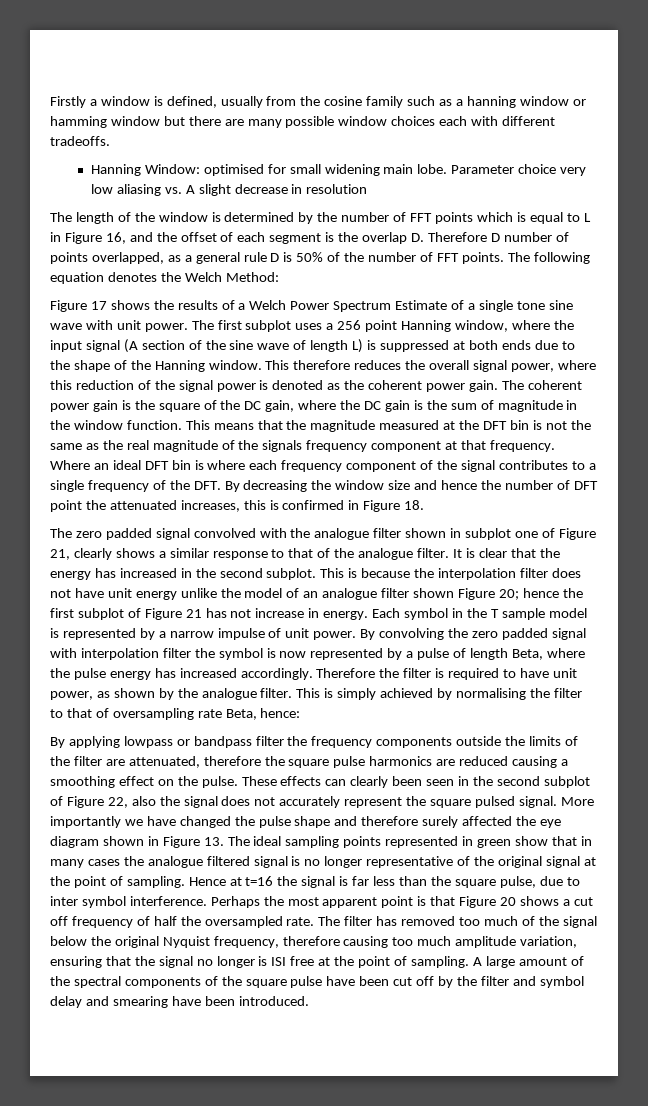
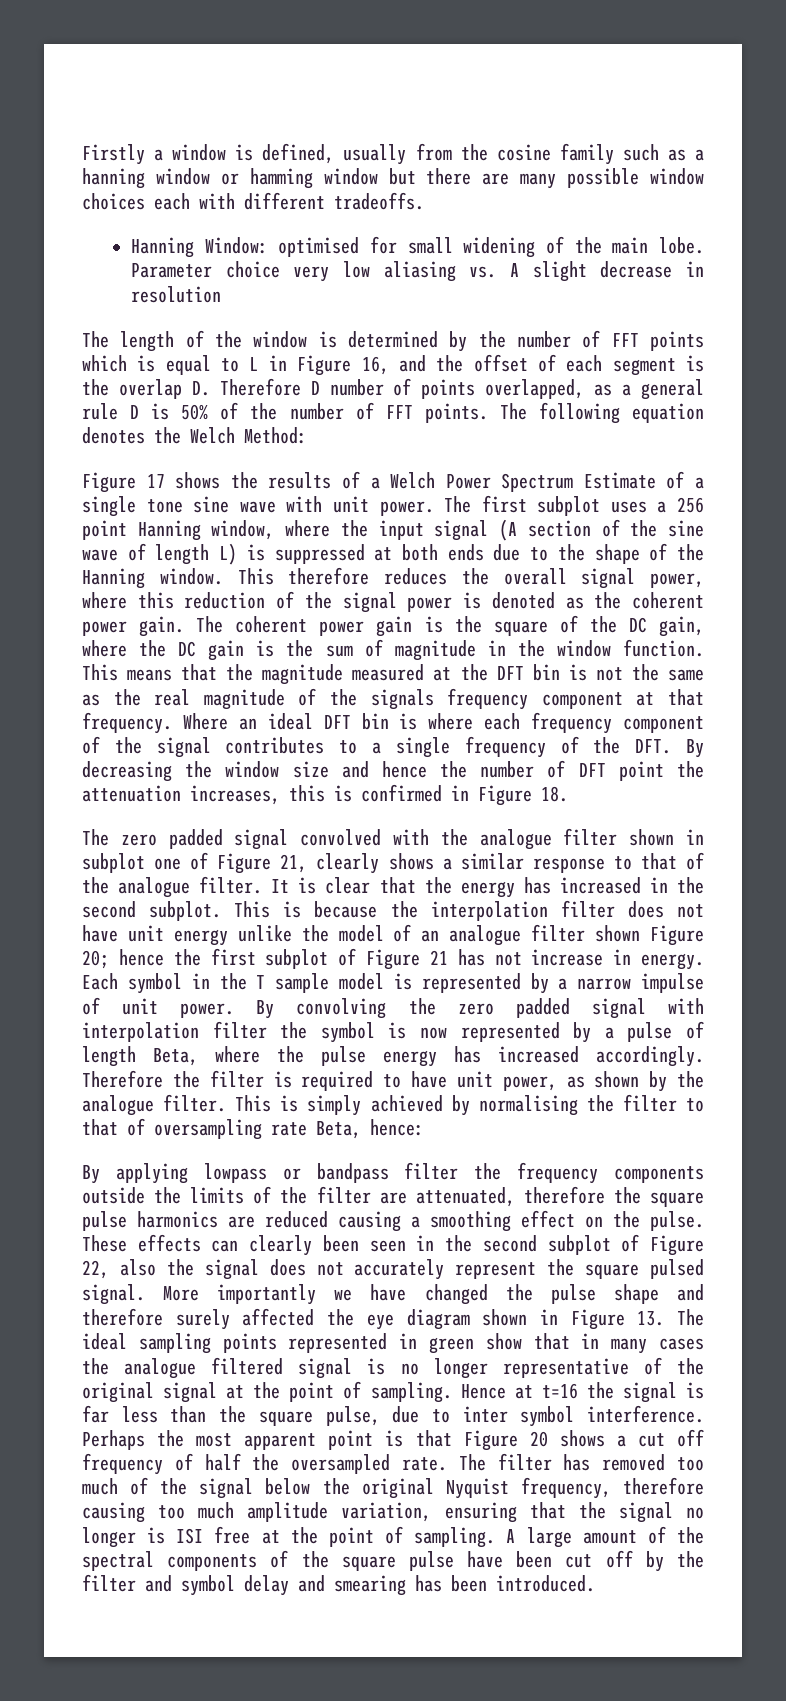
- Hanning Window: optimised for small widening main lobe.
+ Hanning Window: optimised for small widening of the main lobe.
- Where an ideal DFT bin is where each frequency component of the signal contributes to a single frequency of the DFT. By decreasing the window size and hence the number of DFT point the attenuated increases, this is confirmed in Figure 18.
+ Where an ideal DFT bin is where each frequency component of the signal contributes to a single frequency of the DFT. By decreasing the window size and hence the number of DFT point the attenuation increases, this is confirmed in Figure 18.
- A large amount of the spectral components of the square pulse have been cut off by the filter and symbol delay and smearing have been introduced.
+ A large amount of the spectral components of the square pulse have been cut off by the filter and symbol delay and smearing has been introduced.

